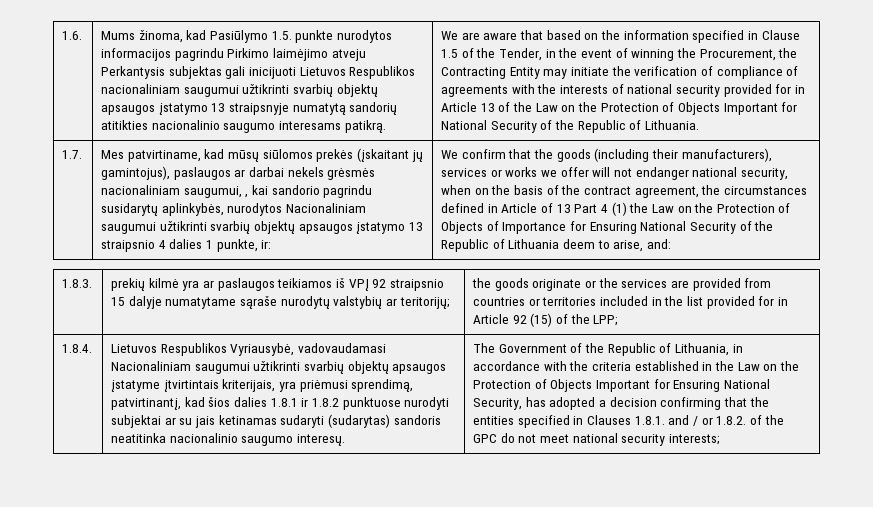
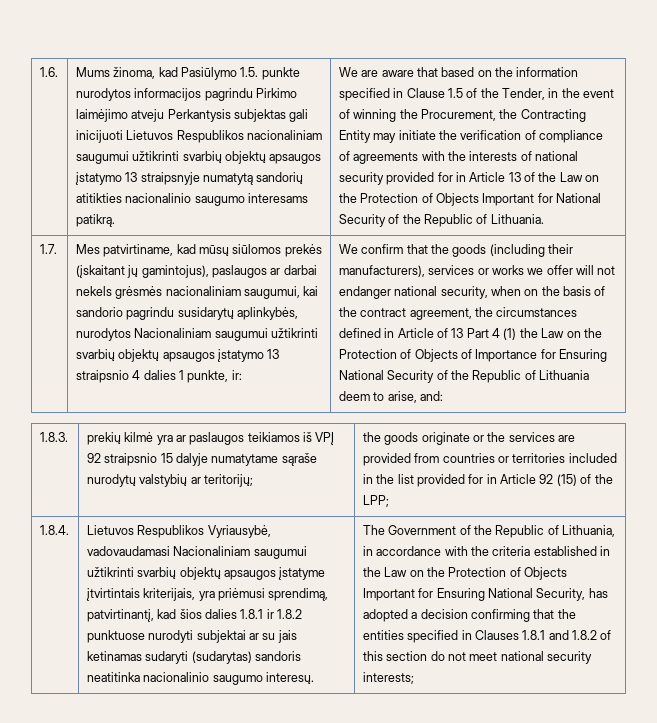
- Mes patvirtiname, kad mūsų siūlomos prekės (įskaitant jų gamintojus), paslaugos ar darbai nekels grėsmės nacionaliniam saugumui, , kai sandorio pagrindu susidarytų aplinkybės, nurodytos Nacionaliniam saugumui užtikrinti svarbių objektų apsaugos įstatymo 13 straipsnio 4 dalies 1 punkte, ir:
+ Mes patvirtiname, kad mūsų siūlomos prekės (įskaitant jų gamintojus), paslaugos ar darbai nekels grėsmės nacionaliniam saugumui, kai sandorio pagrindu susidarytų aplinkybės, nurodytos Nacionaliniam saugumui užtikrinti svarbių objektų apsaugos įstatymo 13 straipsnio 4 dalies 1 punkte, ir:
- The Government of the Republic of Lithuania, in accordance with the criteria established in the Law on the Protection of Objects Important for Ensuring National Security, has adopted a decision confirming that the entities specified in Clauses 1.8.1. and / or 1.8.2. of the GPC do not meet national security interests;
+ The Government of the Republic of Lithuania, in accordance with the criteria established in the Law on the Protection of Objects Important for Ensuring National Security, has adopted a decision confirming that the entities specified in Clauses 1.8.1 and 1.8.2 of this section do not meet national security interests;

